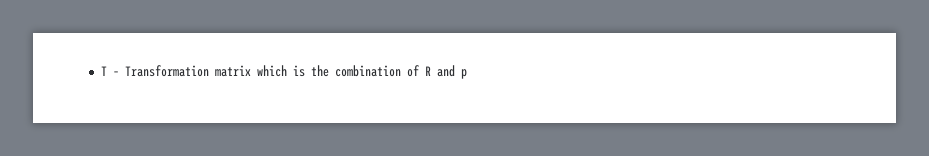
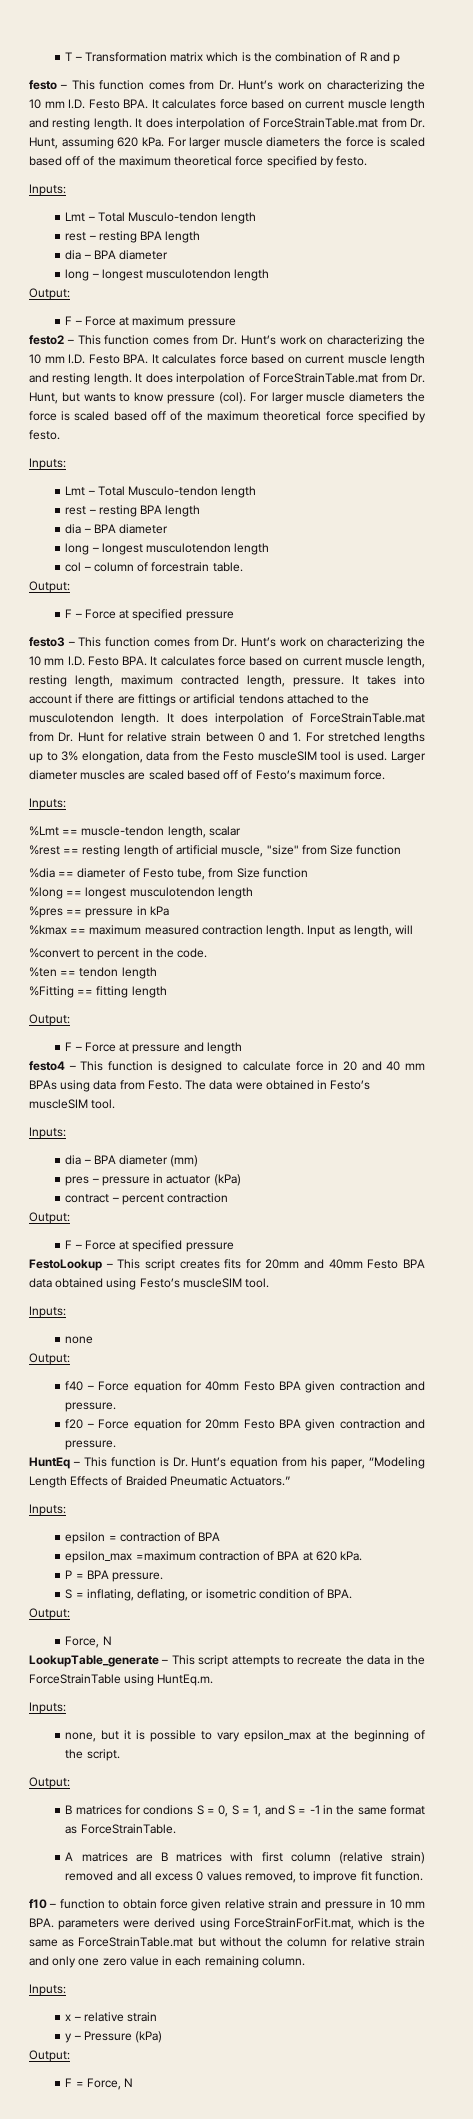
+ festo – This function comes from Dr. Hunt’s work on characterizing the 10 mm I.D. Festo BPA. It calculates force based on current muscle length and resting length. It does interpolation of ForceStrainTable.mat from Dr. Hunt, assuming 620 kPa. For larger muscle diameters the force is scaled based off of the maximum theoretical force specified by festo.
+ Inputs:
+ Lmt – Total Musculo-tendon length
+ rest – resting BPA length
+ dia – BPA diameter
+ long – longest musculotendon length
+ Output:
+ F – Force at maximum pressure
+ festo2 – This function comes from Dr. Hunt’s work on characterizing the 10 mm I.D. Festo BPA. It calculates force based on current muscle length and resting length. It does interpolation of ForceStrainTable.mat from Dr. Hunt, but wants to know pressure (col). For larger muscle diameters the force is scaled based off of the maximum theoretical force specified by festo.
+ Inputs:
+ Lmt – Total Musculo-tendon length
+ rest – resting BPA length
+ dia – BPA diameter
+ long – longest musculotendon length
+ col – column of forcestrain table.
+ Output:
+ F – Force at specified pressure
+ festo3 – This function comes from Dr. Hunt’s work on characterizing the 10 mm I.D. Festo BPA. It calculates force based on current muscle length, resting length, maximum contracted length, pressure. It takes into account if there are fittings or artificial tendons attached to the musculotendon length. It does interpolation of ForceStrainTable.mat from Dr. Hunt for relative strain between 0 and 1. For stretched lengths up to 3% elongation, data from the Festo muscleSIM tool is used. Larger diameter muscles are scaled based off of Festo’s maximum force.
+ Inputs:
+ %Lmt == muscle-tendon length, scalar
+ %rest == resting length of artificial muscle, "size" from Size function
+ %dia == diameter of Festo tube, from Size function
+ %long == longest musculotendon length
+ %pres == pressure in kPa
+ %kmax == maximum measured contraction length. Input as length, will
+ %convert to percent in the code.
+ %ten == tendon length
+ %Fitting == fitting length
+ Output:
+ F – Force at pressure and length
+ festo4 – This function is designed to calculate force in 20 and 40 mm BPAs using data from Festo. The data were obtained in Festo’s muscleSIM tool.
+ Inputs:
+ dia – BPA diameter (mm)
+ pres – pressure in actuator (kPa)
+ contract – percent contraction
+ Output:
+ F – Force at specified pressure
+ FestoLookup – This script creates fits for 20mm and 40mm Festo BPA data obtained using Festo’s muscleSIM tool.
+ Inputs:
+ none
+ Output:
+ f40 – Force equation for 40mm Festo BPA given contraction and pressure.
+ f20 – Force equation for 20mm Festo BPA given contraction and pressure.
+ HuntEq – This function is Dr. Hunt’s equation from his paper, “Modeling Length Effects of Braided Pneumatic Actuators.”
+ Inputs:
+ epsilon = contraction of BPA
+ epsilon_max =maximum contraction of BPA at 620 kPa.
+ P = BPA pressure.
+ S = inflating, deflating, or isometric condition of BPA.
+ Output:
+ Force, N
+ LookupTable_generate – This script attempts to recreate the data in the ForceStrainTable using HuntEq.m.
+ Inputs:
+ none, but it is possible to vary epsilon_max at the beginning of the script.
+ Output:
+ B matrices for condions S = 0, S = 1, and S = -1 in the same format as ForceStrainTable.
+ A matrices are B matrices with first column (relative strain) removed and all excess 0 values removed, to improve fit function.
+ f10 – function to obtain force given relative strain and pressure in 10 mm BPA. parameters were derived using ForceStrainForFit.mat, which is the same as ForceStrainTable.mat but without the column for relative strain and only one zero value in each remaining column.
+ Inputs:
+ x – relative strain
+ y – Pressure (kPa)
+ Output:
+ F = Force, N

